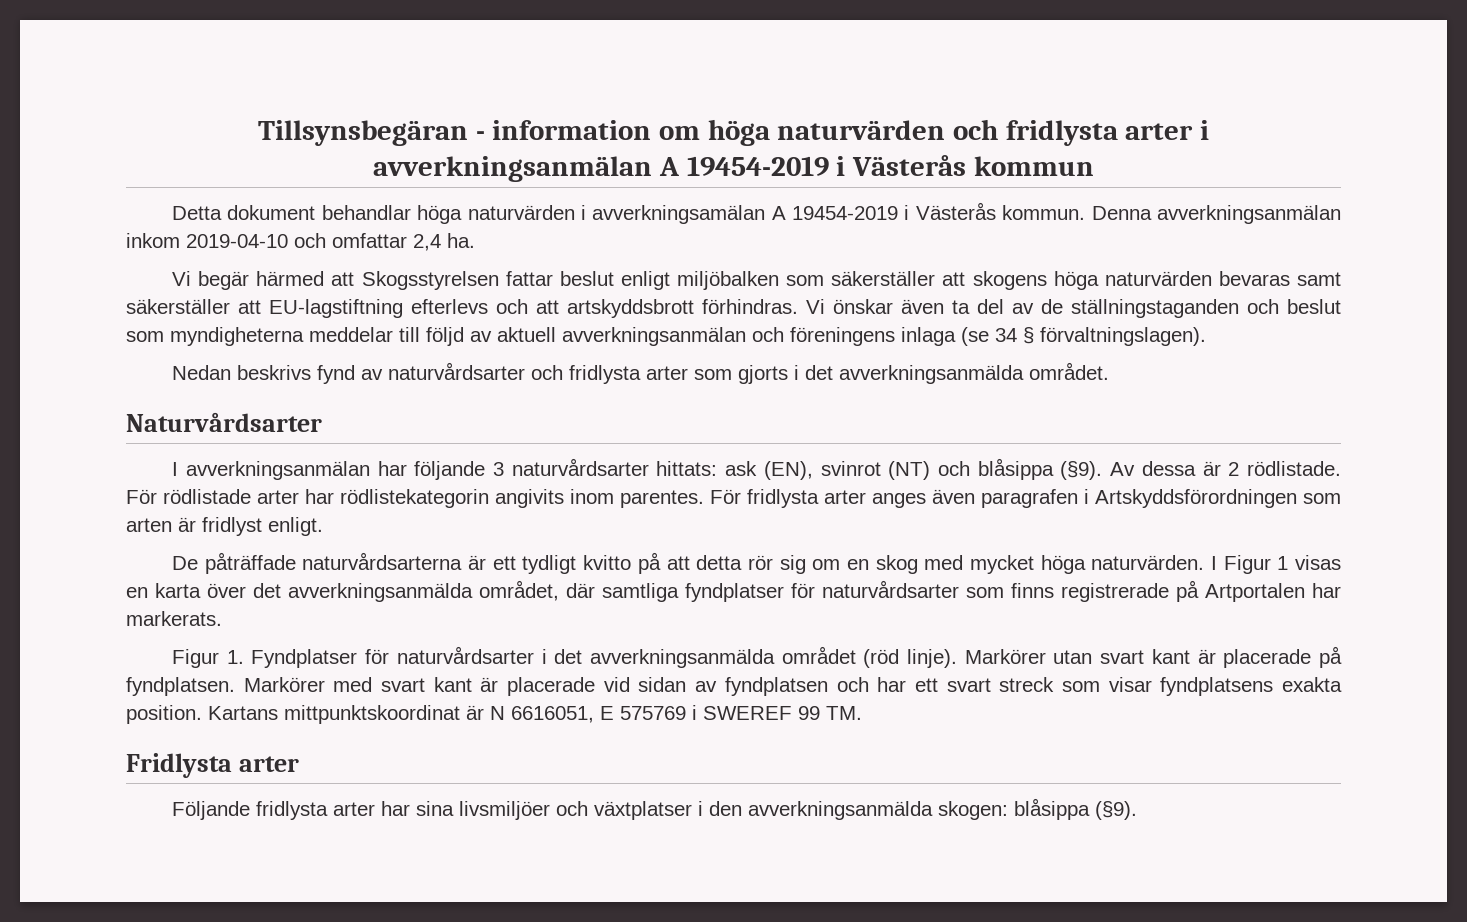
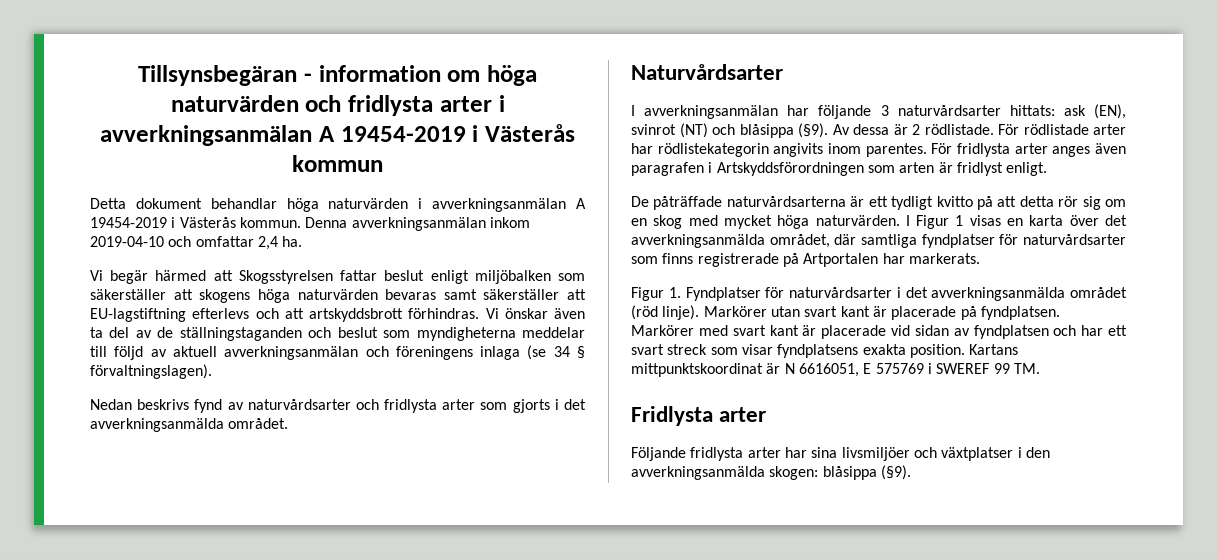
- Detta dokument behandlar höga naturvärden i avverkningsamälan A 19454-2019 i Västerås kommun.
+ Detta dokument behandlar höga naturvärden i avverkningsanmälan A 19454-2019 i Västerås kommun.

